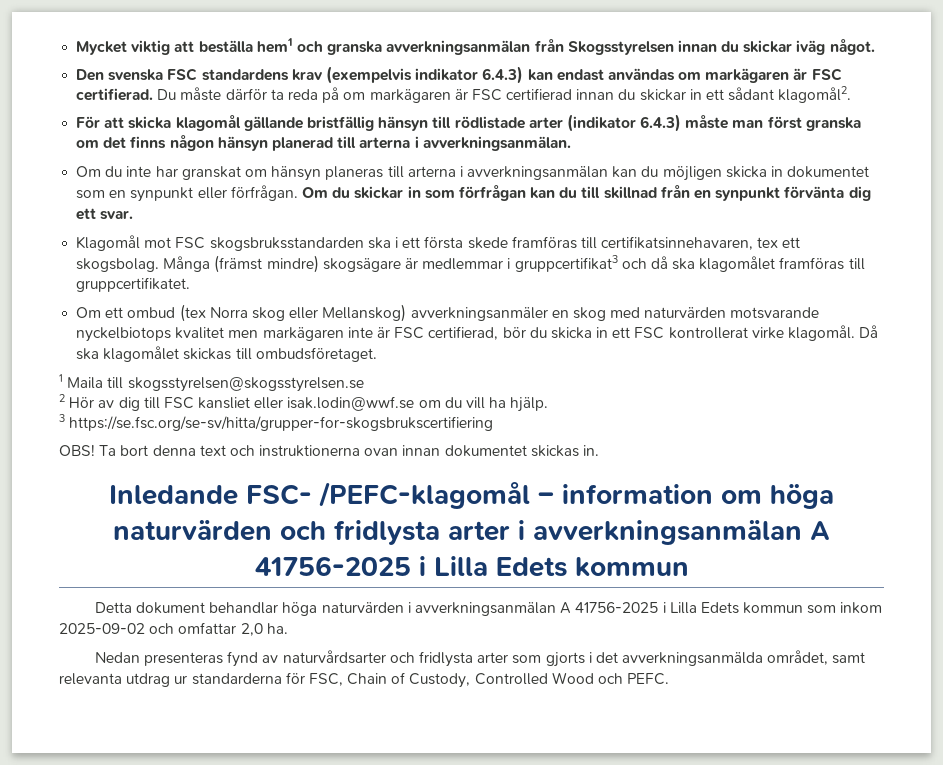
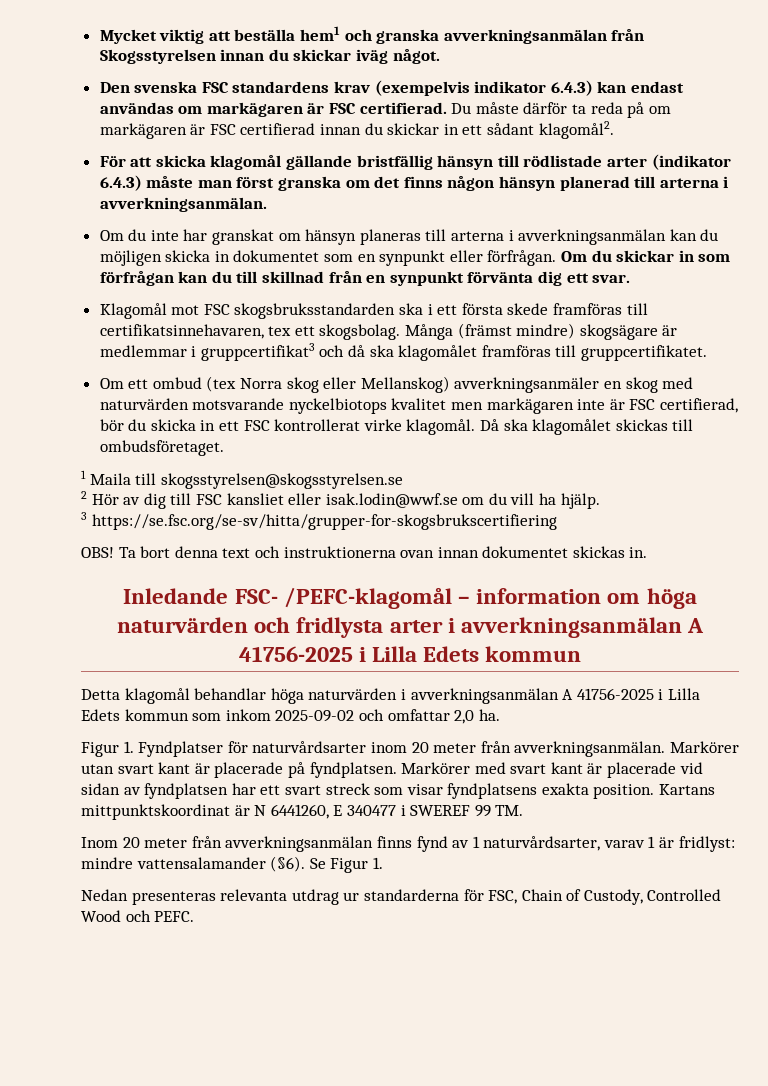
- Detta dokument behandlar höga naturvärden i avverkningsanmälan A 41756-2025 i Lilla Edets kommun som inkom 2025-09-02 och omfattar 2,0 ha.
+ Detta klagomål behandlar höga naturvärden i avverkningsanmälan A 41756-2025 i Lilla Edets kommun som inkom 2025-09-02 och omfattar 2,0 ha.
- Nedan presenteras fynd av naturvårdsarter och fridlysta arter som gjorts i det avverkningsanmälda området, samt relevanta utdrag ur standarderna för FSC, Chain of Custody, Controlled Wood och PEFC.
+ Figur 1. Fyndplatser för naturvårdsarter inom 20 meter från avverkningsanmälan. Markörer utan svart kant är placerade på fyndplatsen. Markörer med svart kant är placerade vid sidan av fyndplatsen har ett svart streck som visar fyndplatsens exakta position. Kartans mittpunktskoordinat är N 6441260, E 340477 i SWEREF 99 TM.
+ Inom 20 meter från avverkningsanmälan finns fynd av 1 naturvårdsarter, varav 1 är fridlyst: mindre vattensalamander (§6). Se Figur 1.
+ Nedan presenteras relevanta utdrag ur standarderna för FSC, Chain of Custody, Controlled Wood och PEFC.

